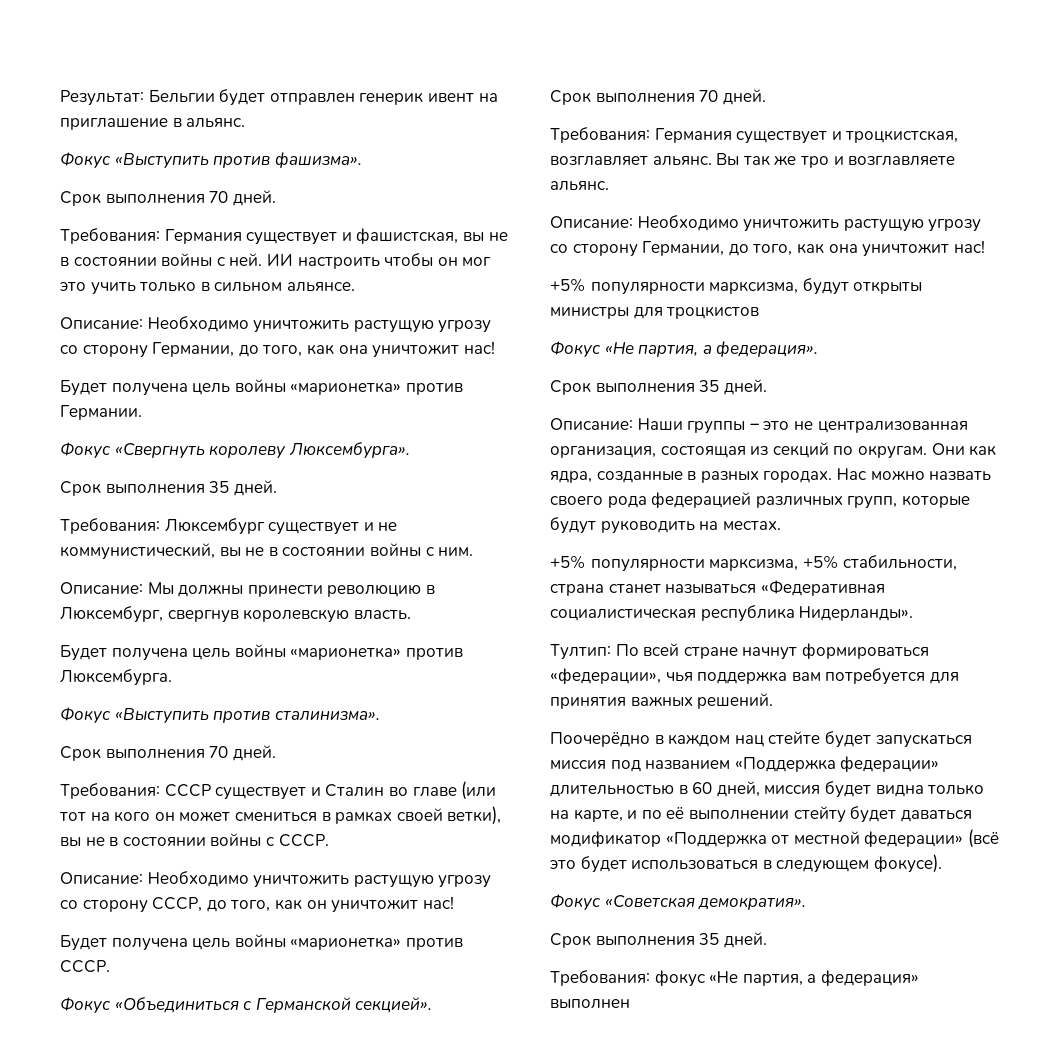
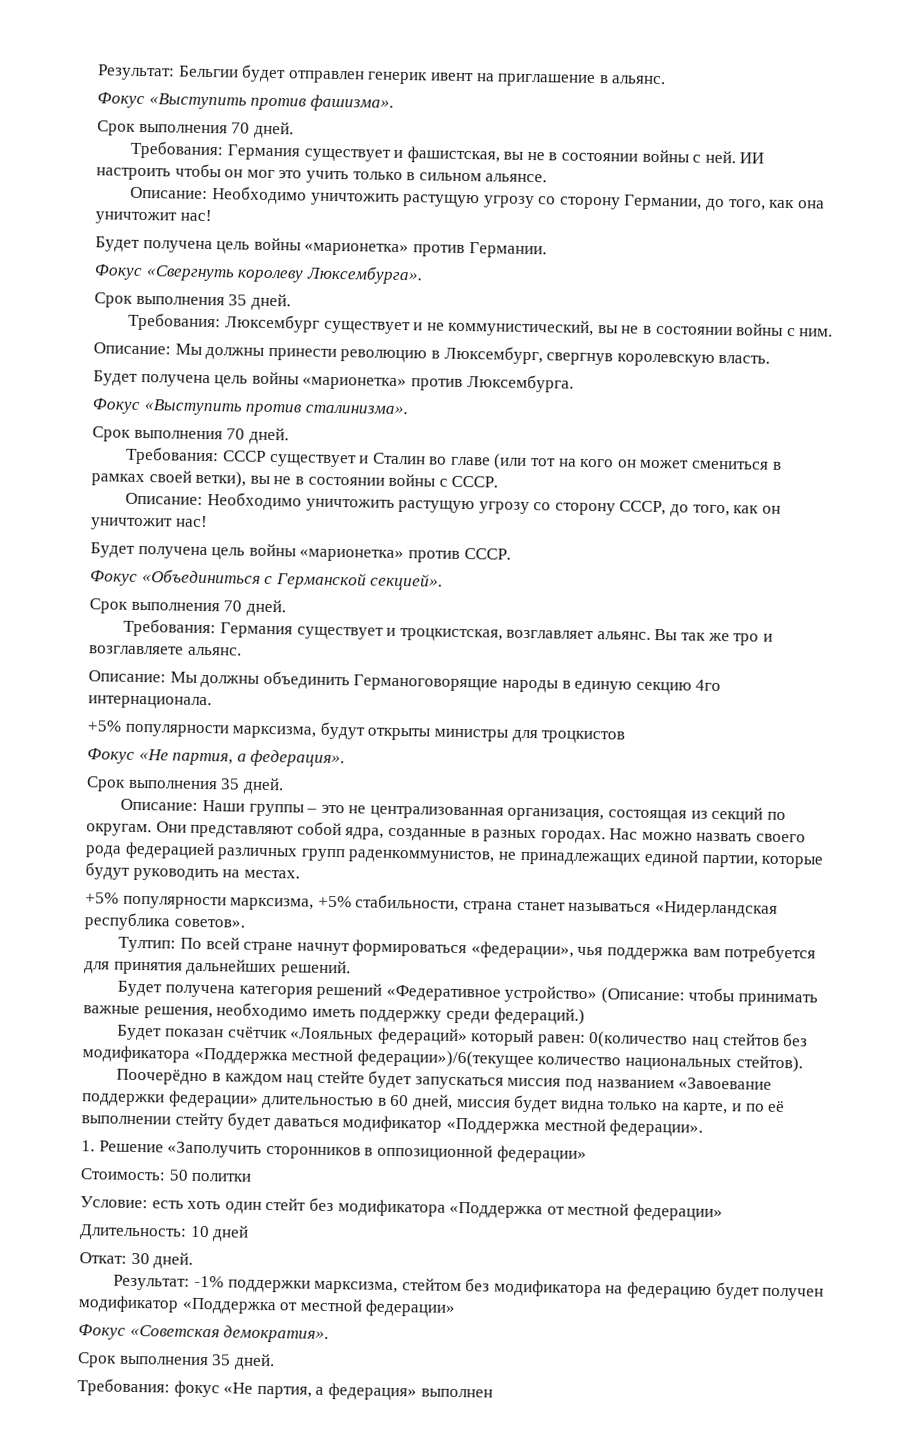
  Вы так же тро и возглавляете альянс.
- Описание: Необходимо уничтожить растущую угрозу со сторону Германии, до того, как она уничтожит нас!
+ Описание: Мы должны объединить Германоговорящие народы в единую секцию 4го интернационала.
- Они как ядра, созданные в разных городах.
+ Они представляют собой ядра, созданные в разных городах.
- Нас можно назвать своего рода федерацией различных групп, которые будут руководить на местах.
+ Нас можно назвать своего рода федерацией различных групп раденкоммунистов, не принадлежащих единой партии, которые будут руководить на местах.
- +5% популярности марксизма, +5% стабильности, страна станет называться «Федеративная социалистическая республика Нидерланды».
+ +5% популярности марксизма, +5% стабильности, страна станет называться «Нидерландская республика советов».
- Тултип: По всей стране начнут формироваться «федерации», чья поддержка вам потребуется для принятия важных решений.
+ Тултип: По всей стране начнут формироваться «федерации», чья поддержка вам потребуется для принятия дальнейших решений.
+ Будет получена категория решений «Федеративное устройство» (Описание: чтобы принимать важные решения, необходимо иметь поддержку среди федераций.)
+ Будет показан счётчик «Лояльных федераций» который равен: 0(количество нац стейтов без модификатора «Поддержка местной федерации»)/6(текущее количество национальных стейтов).
- Поочерёдно в каждом нац стейте будет запускаться миссия под названием «Поддержка федерации» длительностью в 60 дней, миссия будет видна только на карте, и по её выполнении стейту будет даваться модификатор «Поддержка от местной федерации» (всё это будет использоваться в следующем фокусе).
+ Поочерёдно в каждом нац стейте будет запускаться миссия под названием «Завоевание поддержки федерации» длительностью в 60 дней, миссия будет видна только на карте, и по её выполнении стейту будет даваться модификатор «Поддержка местной федерации».
+ 1. Решение «Заполучить сторонников в оппозиционной федерации»
+ Стоимость: 50 политки
+ Условие: есть хоть один стейт без модификатора «Поддержка от местной федерации»
+ Длительность: 10 дней
+ Откат: 30 дней.
+ Результат: -1% поддержки марксизма, стейтом без модификатора на федерацию будет получен модификатор «Поддержка от местной федерации»

